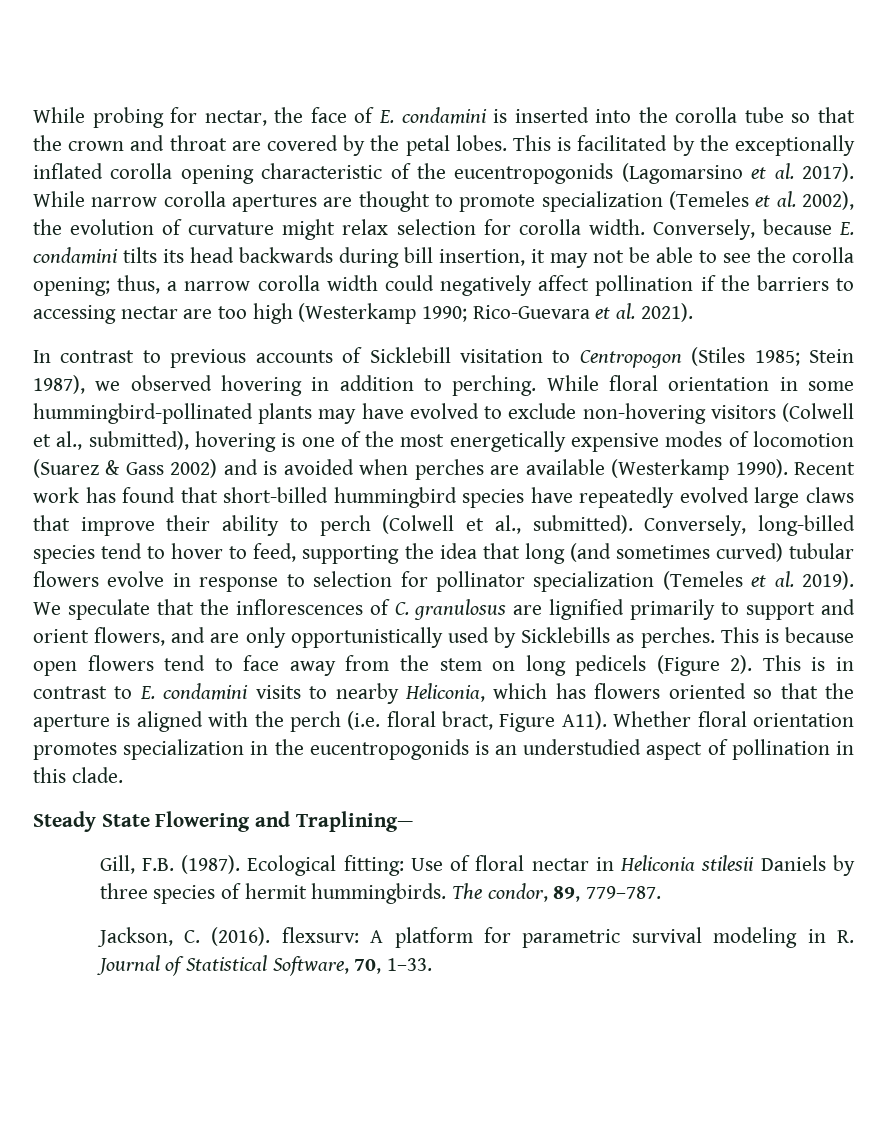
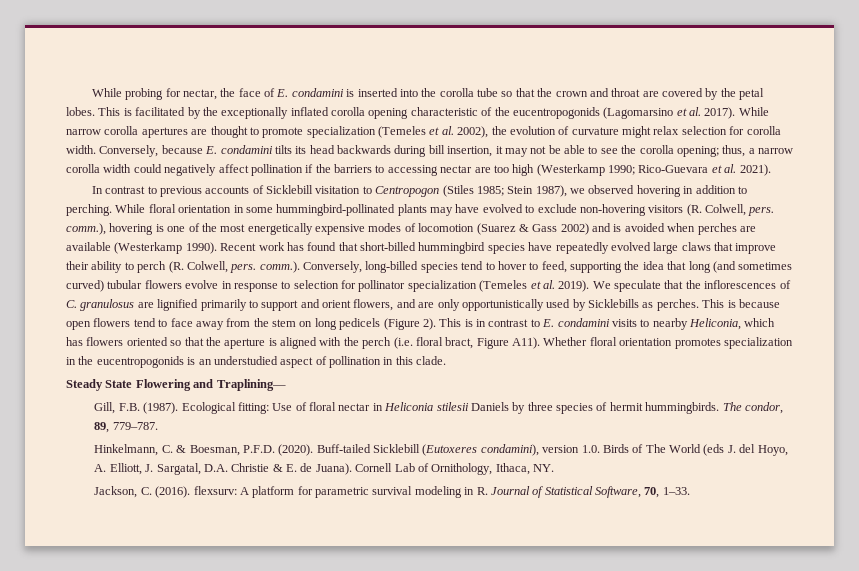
- While floral orientation in some hummingbird-pollinated plants may have evolved to exclude non-hovering visitors (Colwell et al., submitted), hovering is one of the most energetically expensive modes of locomotion (Suarez & Gass 2002) and is avoided when perches are available (Westerkamp 1990).
+ While floral orientation in some hummingbird-pollinated plants may have evolved to exclude non-hovering visitors (R. Colwell, pers. comm.), hovering is one of the most energetically expensive modes of locomotion (Suarez & Gass 2002) and is avoided when perches are available (Westerkamp 1990).
- Recent work has found that short-billed hummingbird species have repeatedly evolved large claws that improve their ability to perch (Colwell et al., submitted). Conversely, long-billed species tend to hover to feed, supporting the idea that long (and sometimes curved) tubular flowers evolve in response to selection for pollinator specialization (Temeles et al. 2019).
+ Recent work has found that short-billed hummingbird species have repeatedly evolved large claws that improve their ability to perch (R. Colwell, pers. comm.). Conversely, long-billed species tend to hover to feed, supporting the idea that long (and sometimes curved) tubular flowers evolve in response to selection for pollinator specialization (Temeles et al. 2019).
+ Hinkelmann, C. & Boesman, P.F.D. (2020). Buff-tailed Sicklebill (Eutoxeres condamini), version 1.0. Birds of The World (eds J. del Hoyo, A. Elliott, J. Sargatal, D.A. Christie & E. de Juana). Cornell Lab of Ornithology, Ithaca, NY.

